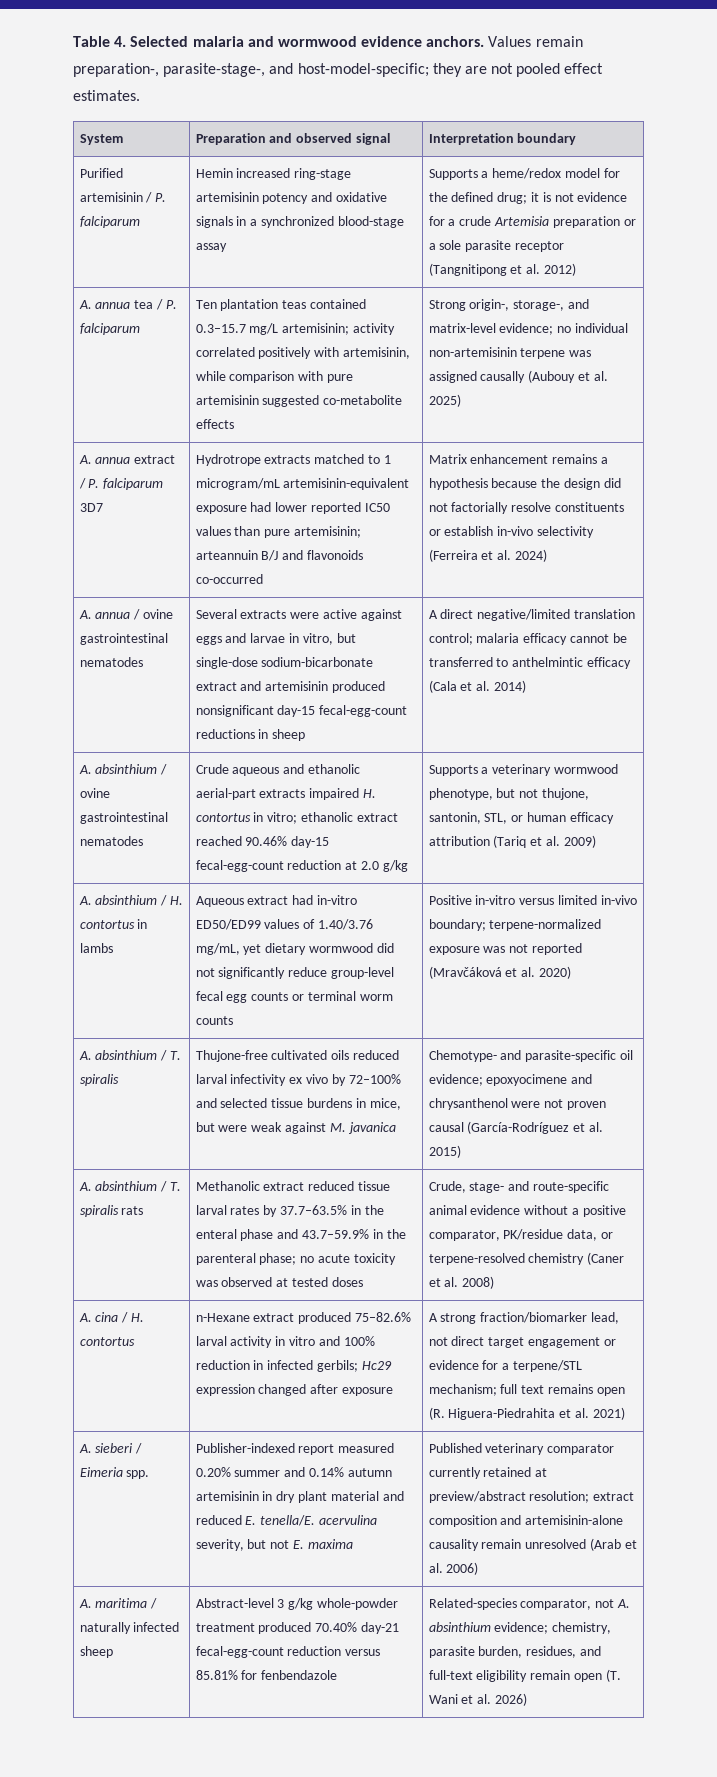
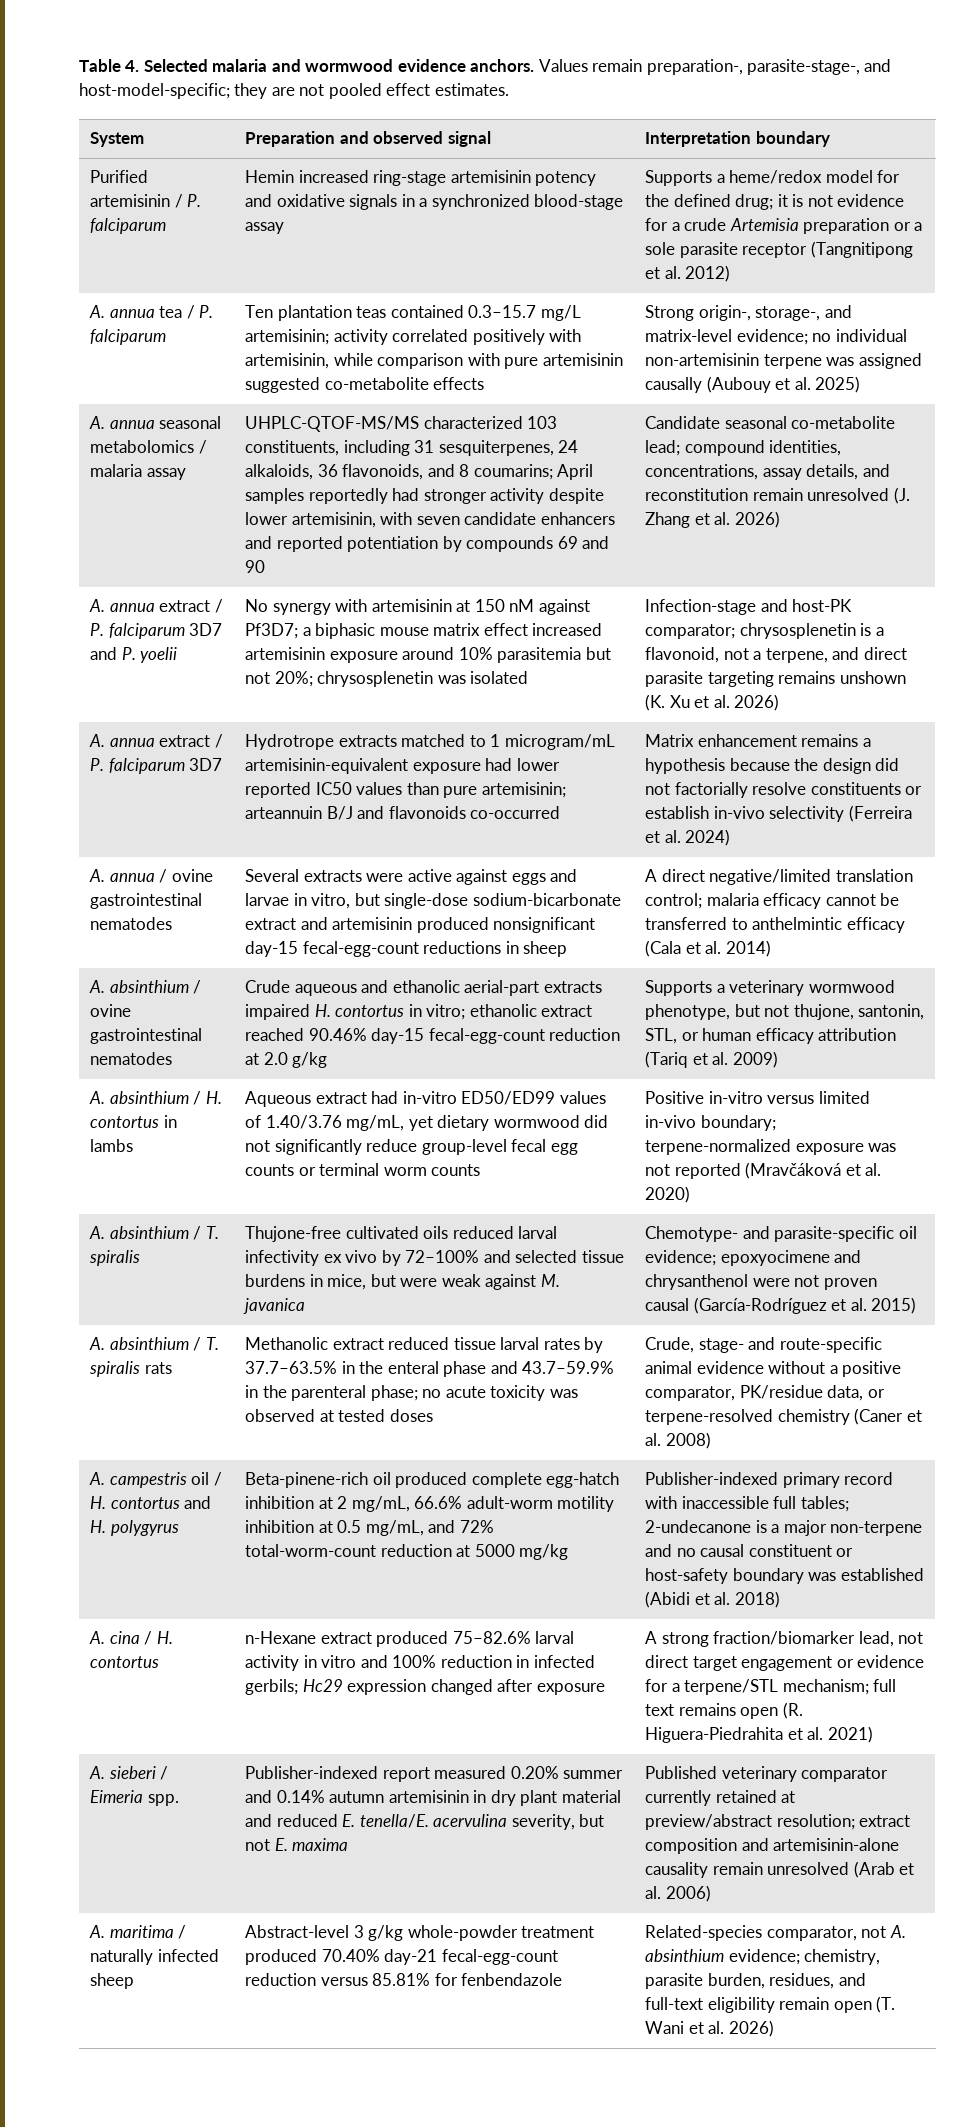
+ A. annua seasonal metabolomics / malaria assay | UHPLC-QTOF-MS/MS characterized 103 constituents, including 31 sesquiterpenes, 24 alkaloids, 36 flavonoids, and 8 coumarins; April samples reportedly had stronger activity despite lower artemisinin, with seven candidate enhancers and reported potentiation by compounds 69 and 90 | Candidate seasonal co-metabolite lead; compound identities, concentrations, assay details, and reconstitution remain unresolved (J. Zhang et al. 2026)
+ A. annua extract / P. falciparum 3D7 and P. yoelii | No synergy with artemisinin at 150 nM against Pf3D7; a biphasic mouse matrix effect increased artemisinin exposure around 10% parasitemia but not 20%; chrysosplenetin was isolated | Infection-stage and host-PK comparator; chrysosplenetin is a flavonoid, not a terpene, and direct parasite targeting remains unshown (K. Xu et al. 2026)
+ A. campestris oil / H. contortus and H. polygyrus | Beta-pinene-rich oil produced complete egg-hatch inhibition at 2 mg/mL, 66.6% adult-worm motility inhibition at 0.5 mg/mL, and 72% total-worm-count reduction at 5000 mg/kg | Publisher-indexed primary record with inaccessible full tables; 2-undecanone is a major non-terpene and no causal constituent or host-safety boundary was established (Abidi et al. 2018)

